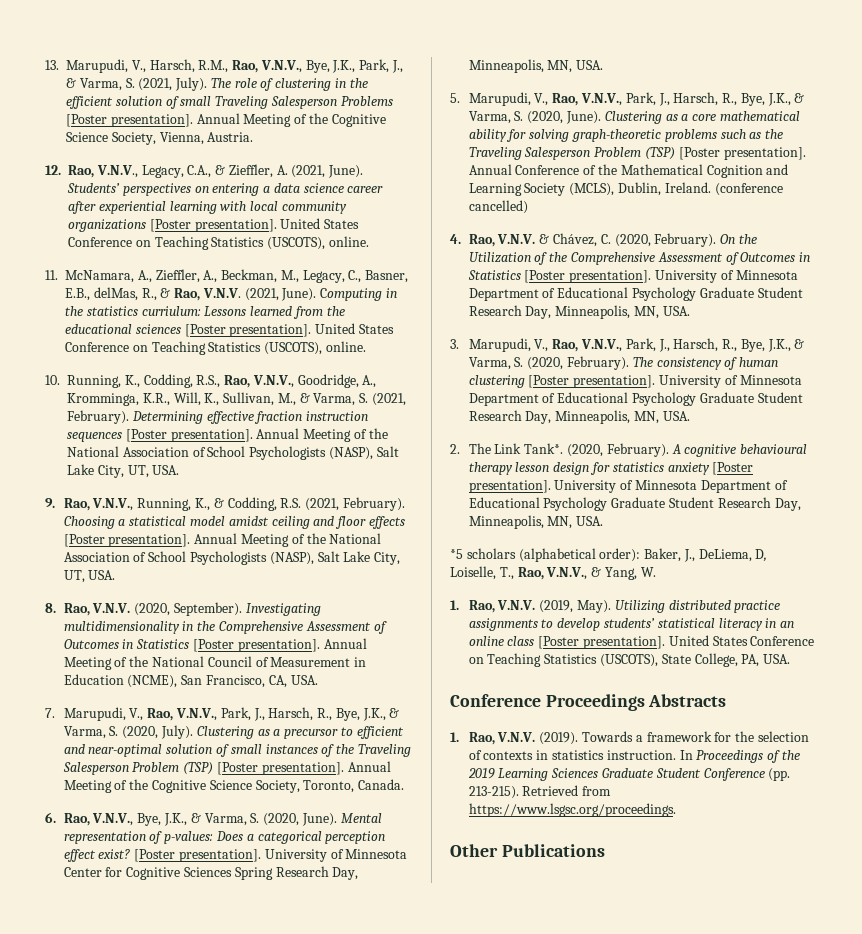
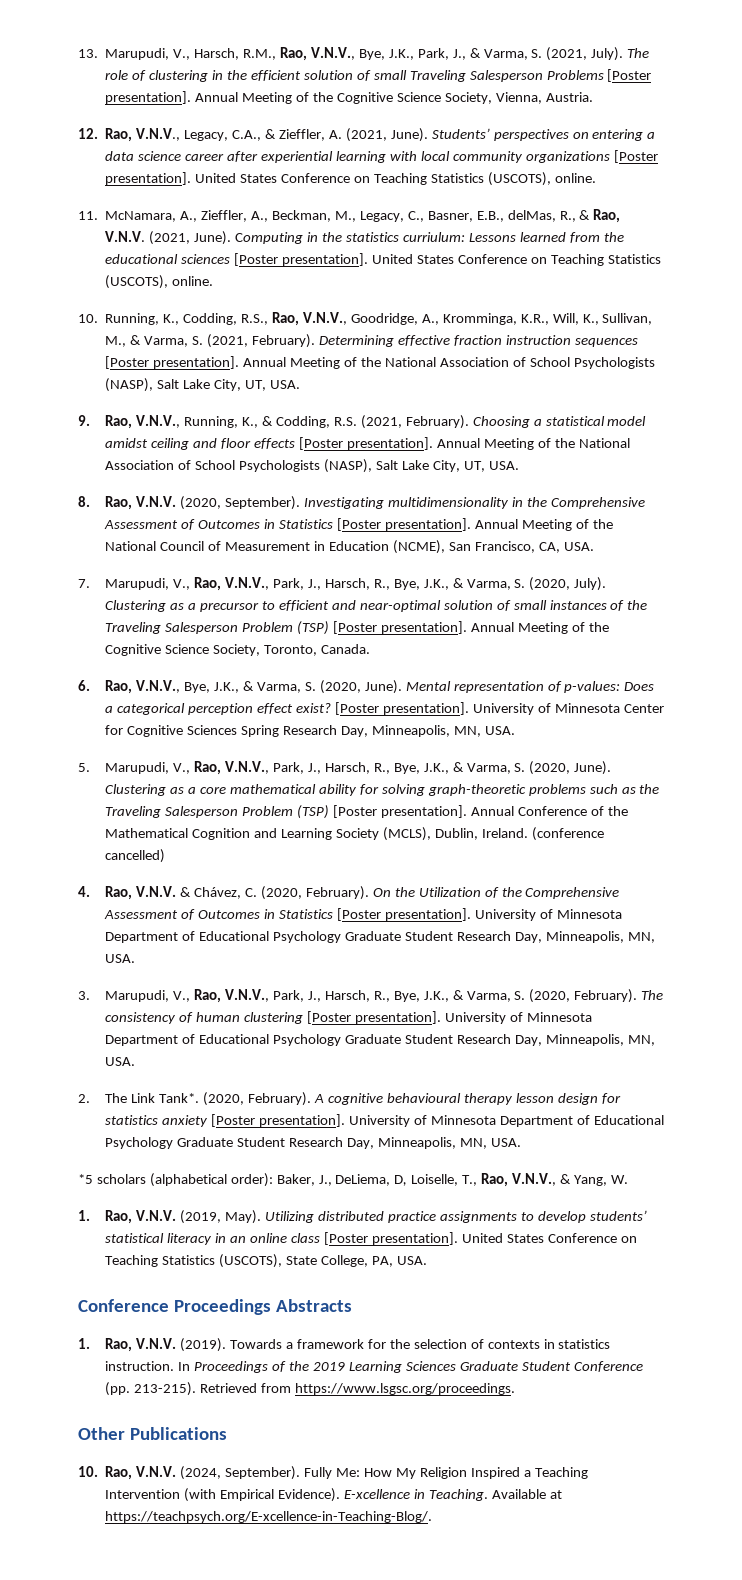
+ 10. Rao, V.N.V. (2024, September). Fully Me: How My Religion Inspired a Teaching Intervention (with Empirical Evidence). E-xcellence in Teaching. Available at https://teachpsych.org/E-xcellence-in-Teaching-Blog/.

